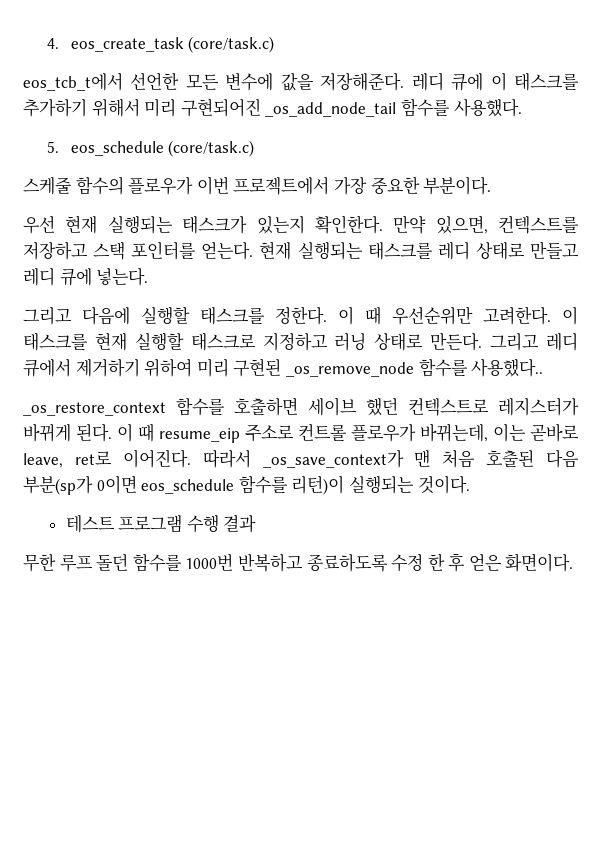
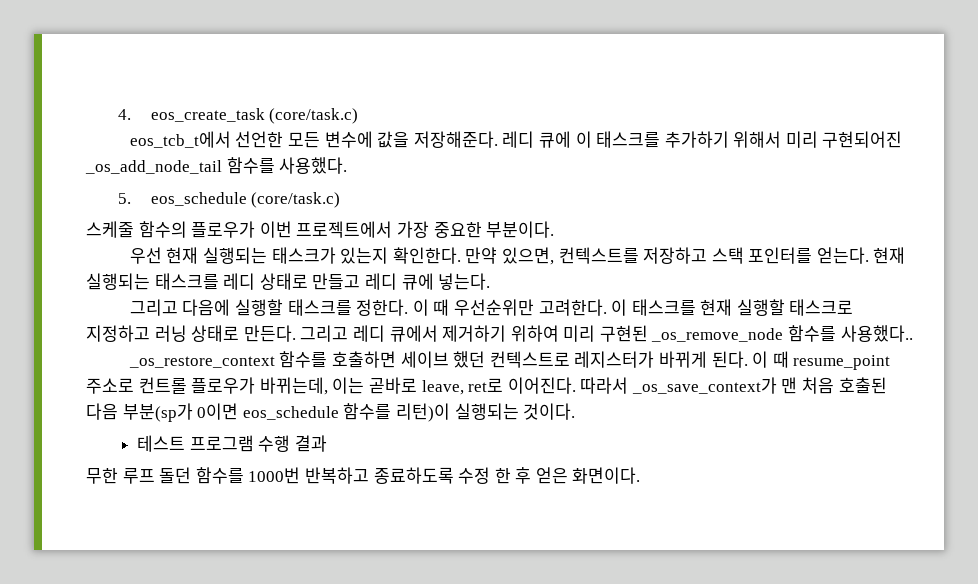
- 이 때 resume_eip 주소로 컨트롤 플로우가 바뀌는데, 이는 곧바로 leave, ret로 이어진다.
+ 이 때 resume_point 주소로 컨트롤 플로우가 바뀌는데, 이는 곧바로 leave, ret로 이어진다.

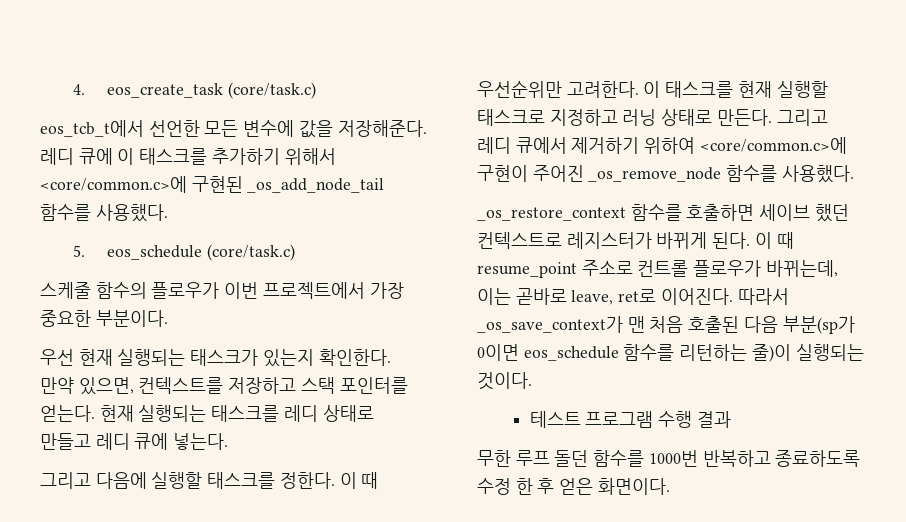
- 레디 큐에 이 태스크를 추가하기 위해서 미리 구현되어진 _os_add_node_tail 함수를 사용했다.
+ 레디 큐에 이 태스크를 추가하기 위해서 <core/common.c>에 구현된 _os_add_node_tail 함수를 사용했다.
- 그리고 레디 큐에서 제거하기 위하여 미리 구현된 _os_remove_node 함수를 사용했다..
+ 그리고 레디 큐에서 제거하기 위하여 <core/common.c>에 구현이 주어진 _os_remove_node 함수를 사용했다.
- 따라서 _os_save_context가 맨 처음 호출된 다음 부분(sp가 0이면 eos_schedule 함수를 리턴)이 실행되는 것이다.
+ 따라서 _os_save_context가 맨 처음 호출된 다음 부분(sp가 0이면 eos_schedule 함수를 리턴하는 줄)이 실행되는 것이다.

